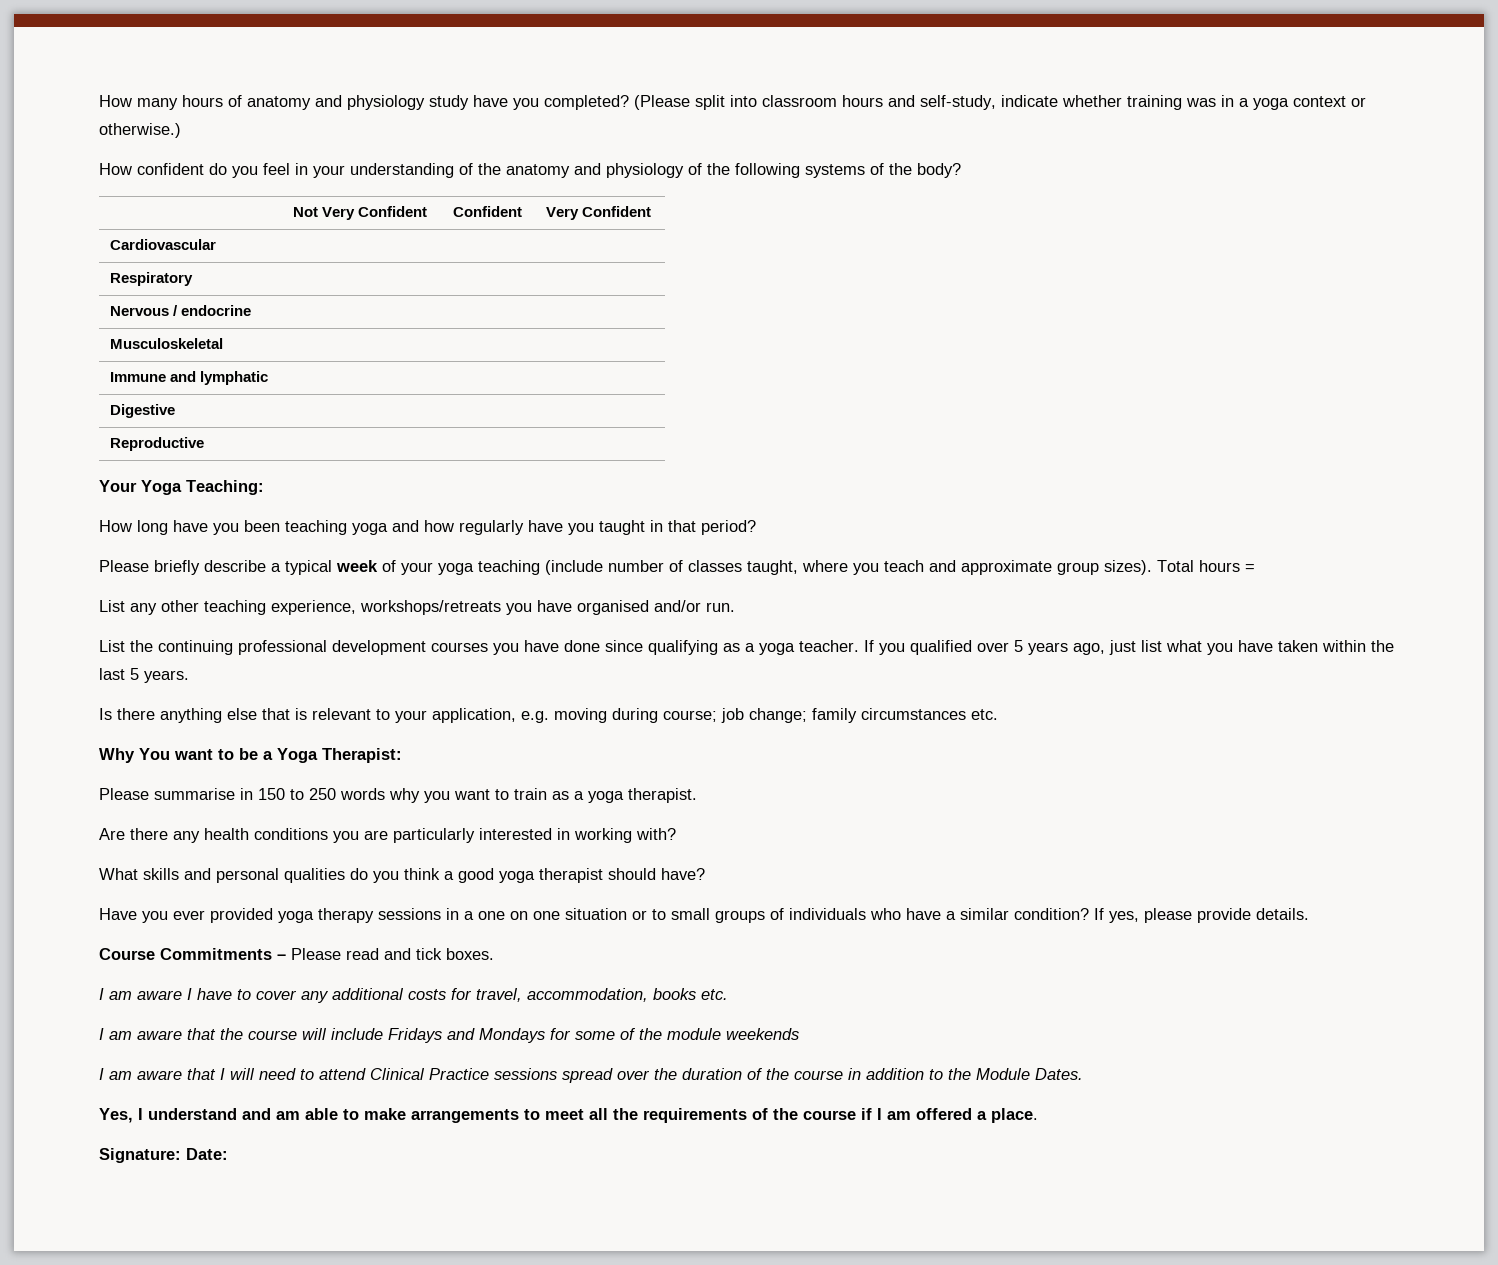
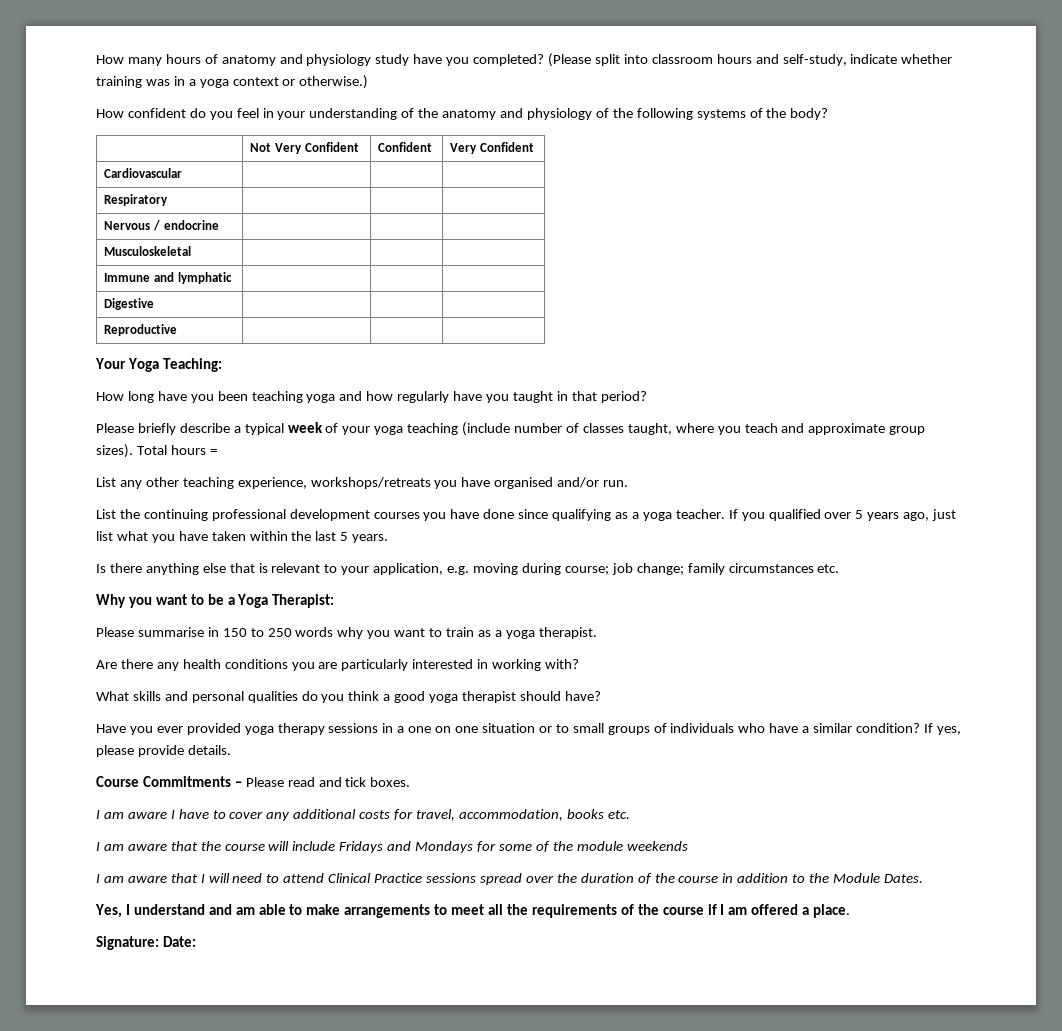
- Why You want to be a Yoga Therapist:
+ Why you want to be a Yoga Therapist:

